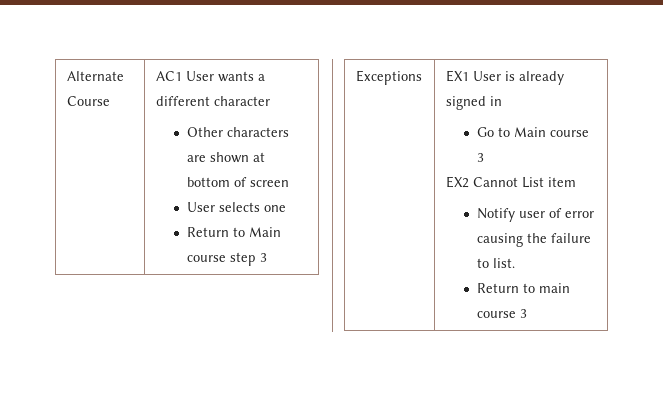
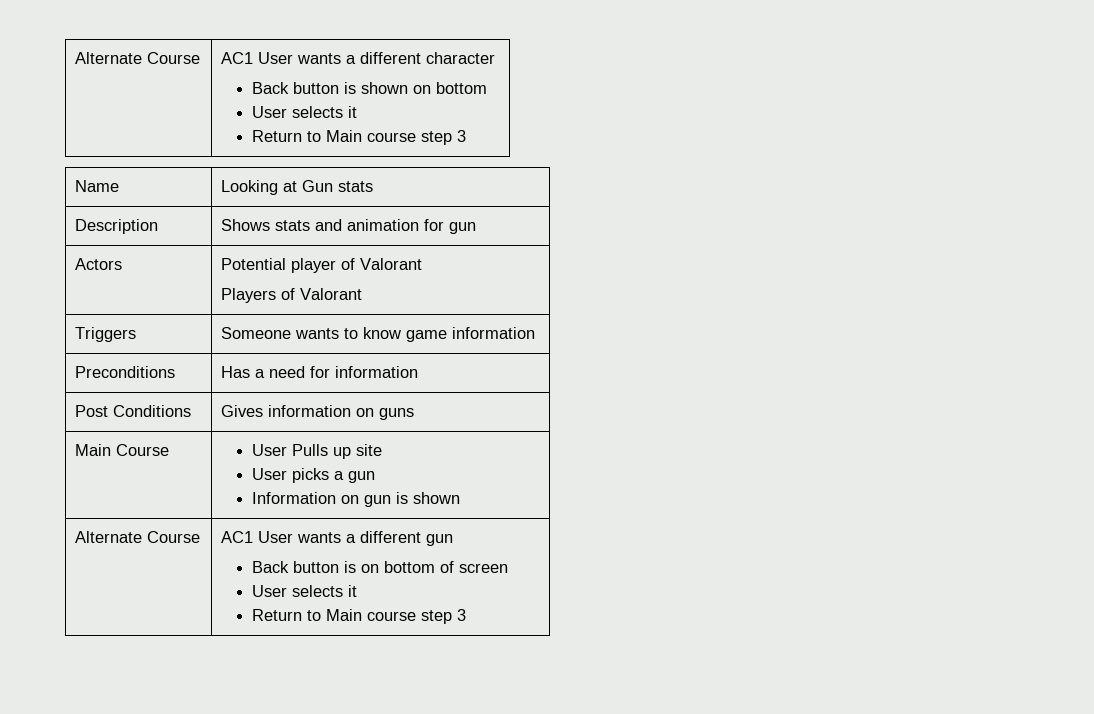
  Alternate Course | AC1 User wants a different character
- Other characters are shown at bottom of screen
- User selects one
+ Back button is shown on bottom
+ User selects it
- Exceptions | EX1 User is already signed in
- Go to Main course 3
- EX2 Cannot List item
- Notify user of error causing the failure to list.
- Return to main course 3
+ Name | Looking at Gun stats
+ Description | Shows stats and animation for gun
+ Actors | Potential player of Valorant
+ Players of Valorant
+ Triggers | Someone wants to know game information
+ Preconditions | Has a need for information
+ Post Conditions | Gives information on guns
+ Main Course | User Pulls up site
+ User picks a gun
+ Information on gun is shown
+ Alternate Course | AC1 User wants a different gun
+ Back button is on bottom of screen
+ User selects it
+ Return to Main course step 3

